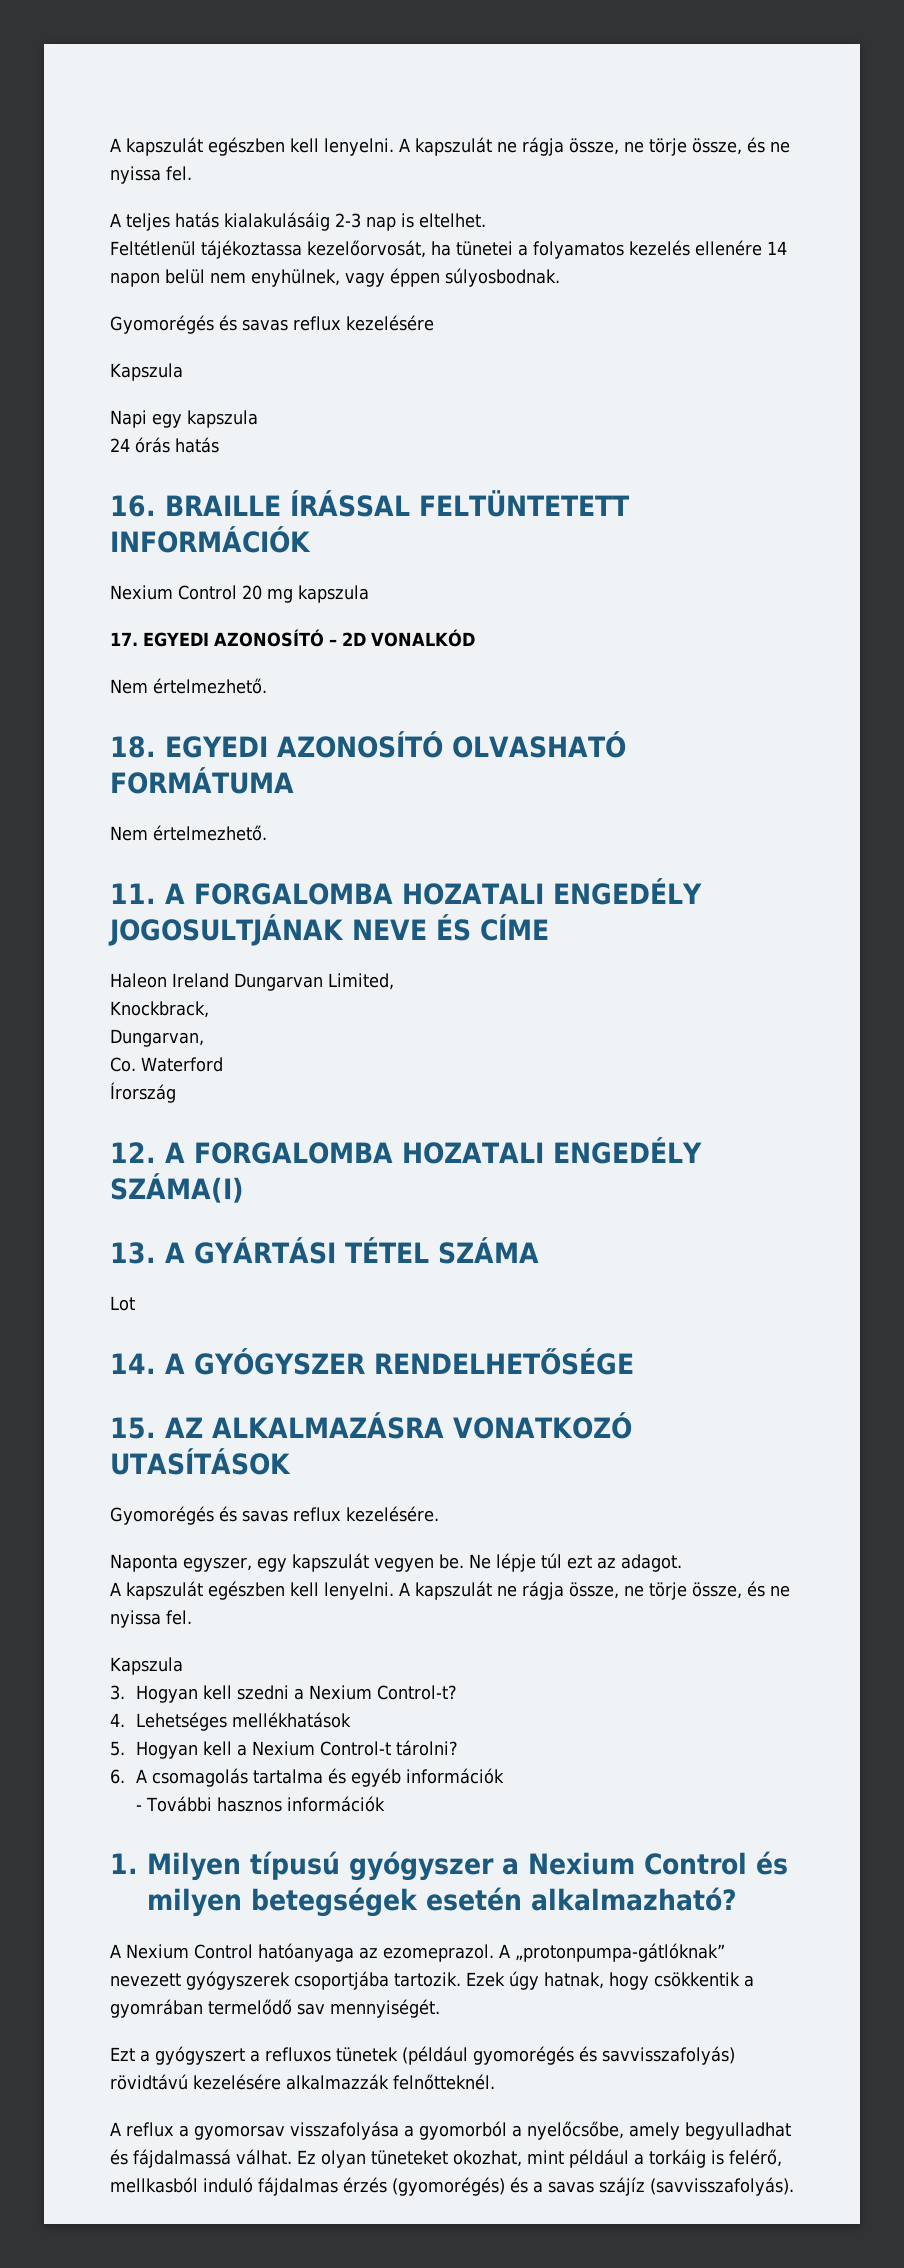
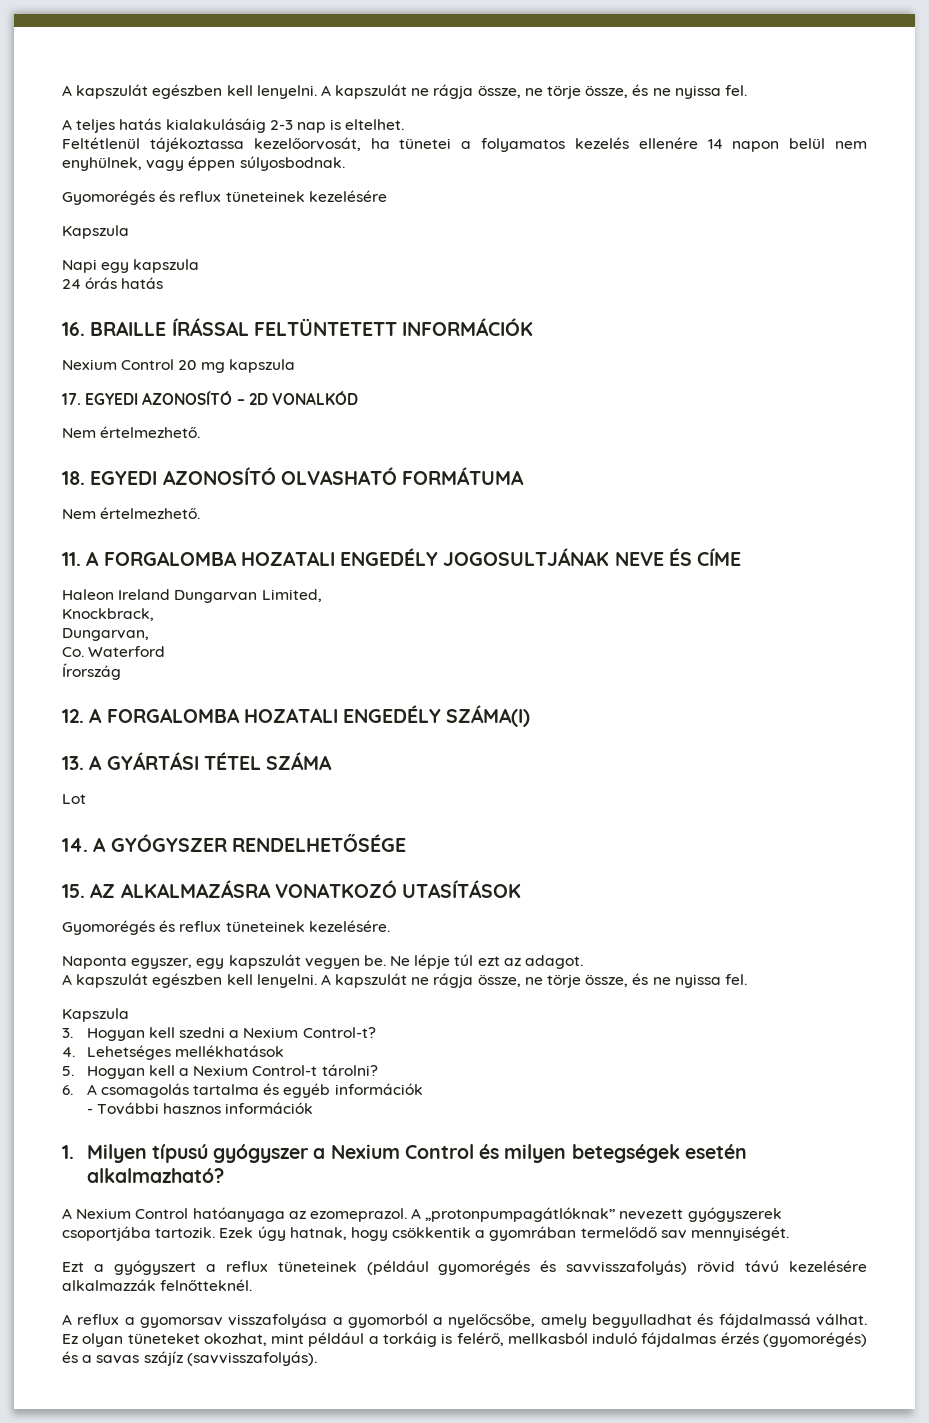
- Gyomorégés és savas reflux kezelésére
+ Gyomorégés és reflux tüneteinek kezelésére
- Gyomorégés és savas reflux kezelésére.
+ Gyomorégés és reflux tüneteinek kezelésére.
- A „protonpumpa-gátlóknak” nevezett gyógyszerek csoportjába tartozik.
+ A „protonpumpagátlóknak” nevezett gyógyszerek csoportjába tartozik.
- Ezt a gyógyszert a refluxos tünetek (például gyomorégés és savvisszafolyás) rövidtávú kezelésére alkalmazzák felnőtteknél.
+ Ezt a gyógyszert a reflux tüneteinek (például gyomorégés és savvisszafolyás) rövid távú kezelésére alkalmazzák felnőtteknél.

